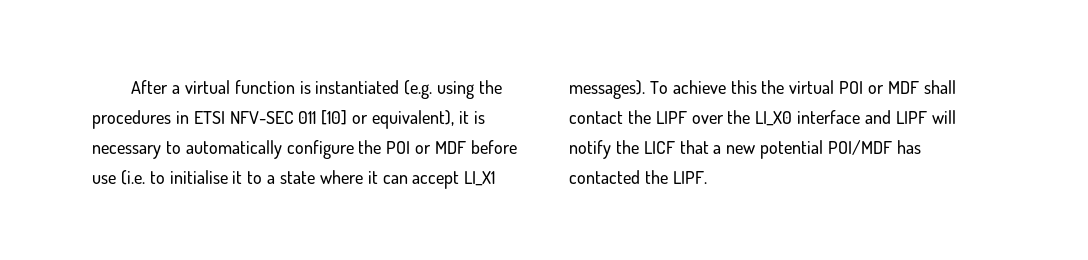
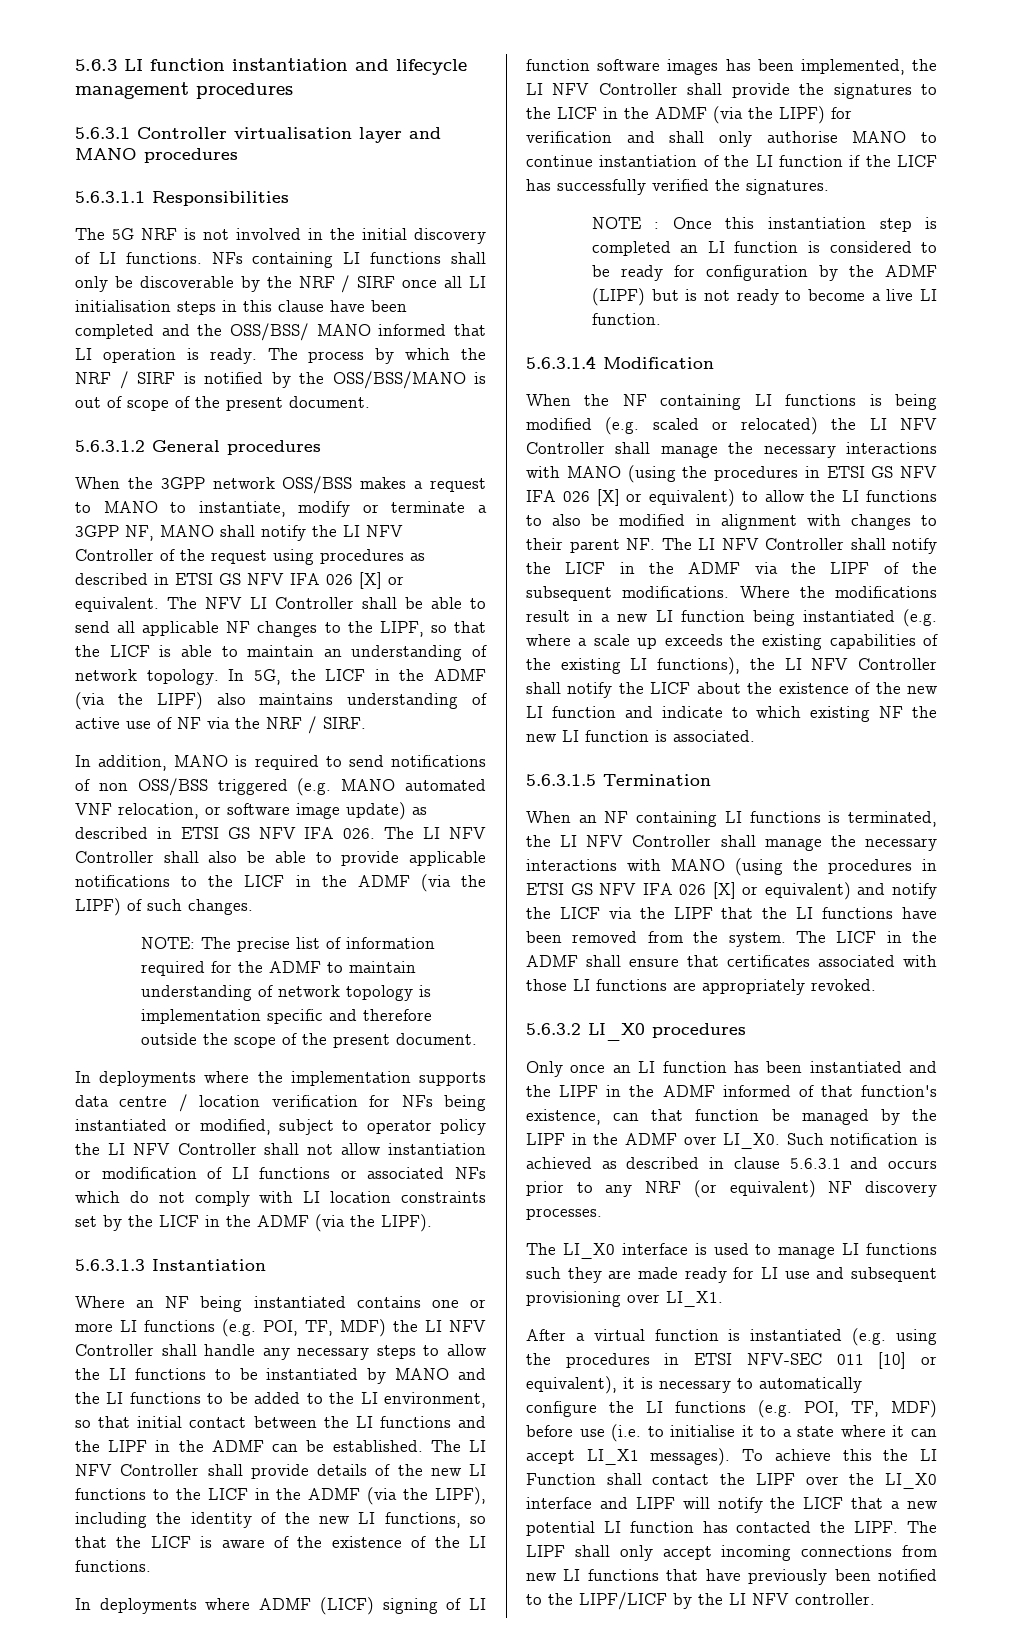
+ 5.6.3 LI function instantiation and lifecycle management procedures
+ 5.6.3.1 Controller virtualisation layer and MANO procedures
+ 5.6.3.1.1 Responsibilities
+ The 5G NRF is not involved in the initial discovery of LI functions. NFs containing LI functions shall only be discoverable by the NRF / SIRF once all LI initialisation steps in this clause have been completed and the OSS/BSS/ MANO informed that LI operation is ready. The process by which the NRF / SIRF is notified by the OSS/BSS/MANO is out of scope of the present document.
+ 5.6.3.1.2 General procedures
+ When the 3GPP network OSS/BSS makes a request to MANO to instantiate, modify or terminate a 3GPP NF, MANO shall notify the LI NFV Controller of the request using procedures as described in ETSI GS NFV IFA 026 [X] or equivalent. The NFV LI Controller shall be able to send all applicable NF changes to the LIPF, so that the LICF is able to maintain an understanding of network topology. In 5G, the LICF in the ADMF (via the LIPF) also maintains understanding of active use of NF via the NRF / SIRF.
+ In addition, MANO is required to send notifications of non OSS/BSS triggered (e.g. MANO automated VNF relocation, or software image update) as described in ETSI GS NFV IFA 026. The LI NFV Controller shall also be able to provide applicable notifications to the LICF in the ADMF (via the LIPF) of such changes.
+ NOTE: The precise list of information required for the ADMF to maintain understanding of network topology is implementation specific and therefore outside the scope of the present document.
+ In deployments where the implementation supports data centre / location verification for NFs being instantiated or modified, subject to operator policy the LI NFV Controller shall not allow instantiation or modification of LI functions or associated NFs which do not comply with LI location constraints set by the LICF in the ADMF (via the LIPF).
+ 5.6.3.1.3 Instantiation
+ Where an NF being instantiated contains one or more LI functions (e.g. POI, TF, MDF) the LI NFV Controller shall handle any necessary steps to allow the LI functions to be instantiated by MANO and the LI functions to be added to the LI environment, so that initial contact between the LI functions and the LIPF in the ADMF can be established. The LI NFV Controller shall provide details of the new LI functions to the LICF in the ADMF (via the LIPF), including the identity of the new LI functions, so that the LICF is aware of the existence of the LI functions.
+ In deployments where ADMF (LICF) signing of LI function software images has been implemented, the LI NFV Controller shall provide the signatures to the LICF in the ADMF (via the LIPF) for verification and shall only authorise MANO to continue instantiation of the LI function if the LICF has successfully verified the signatures.
+ NOTE : Once this instantiation step is completed an LI function is considered to be ready for configuration by the ADMF (LIPF) but is not ready to become a live LI function.
+ 5.6.3.1.4 Modification
+ When the NF containing LI functions is being modified (e.g. scaled or relocated) the LI NFV Controller shall manage the necessary interactions with MANO (using the procedures in ETSI GS NFV IFA 026 [X] or equivalent) to allow the LI functions to also be modified in alignment with changes to their parent NF. The LI NFV Controller shall notify the LICF in the ADMF via the LIPF of the subsequent modifications. Where the modifications result in a new LI function being instantiated (e.g. where a scale up exceeds the existing capabilities of the existing LI functions), the LI NFV Controller shall notify the LICF about the existence of the new LI function and indicate to which existing NF the new LI function is associated.
+ 5.6.3.1.5 Termination
+ When an NF containing LI functions is terminated, the LI NFV Controller shall manage the necessary interactions with MANO (using the procedures in ETSI GS NFV IFA 026 [X] or equivalent) and notify the LICF via the LIPF that the LI functions have been removed from the system. The LICF in the ADMF shall ensure that certificates associated with those LI functions are appropriately revoked.
+ 5.6.3.2 LI_X0 procedures
+ Only once an LI function has been instantiated and the LIPF in the ADMF informed of that function's existence, can that function be managed by the LIPF in the ADMF over LI_X0. Such notification is achieved as described in clause 5.6.3.1 and occurs prior to any NRF (or equivalent) NF discovery processes.
+ The LI_X0 interface is used to manage LI functions such they are made ready for LI use and subsequent provisioning over LI_X1.
- After a virtual function is instantiated (e.g. using the procedures in ETSI NFV-SEC 011 [10] or equivalent), it is necessary to automatically configure the POI or MDF before use (i.e. to initialise it to a state where it can accept LI_X1 messages).
+ After a virtual function is instantiated (e.g. using the procedures in ETSI NFV-SEC 011 [10] or equivalent), it is necessary to automatically configure the LI functions (e.g. POI, TF, MDF) before use (i.e. to initialise it to a state where it can accept LI_X1 messages).
- To achieve this the virtual POI or MDF shall contact the LIPF over the LI_X0 interface and LIPF will notify the LICF that a new potential POI/MDF has contacted the LIPF.
+ To achieve this the LI Function shall contact the LIPF over the LI_X0 interface and LIPF will notify the LICF that a new potential LI function has contacted the LIPF.
+ The LIPF shall only accept incoming connections from new LI functions that have previously been notified to the LIPF/LICF by the LI NFV controller.

